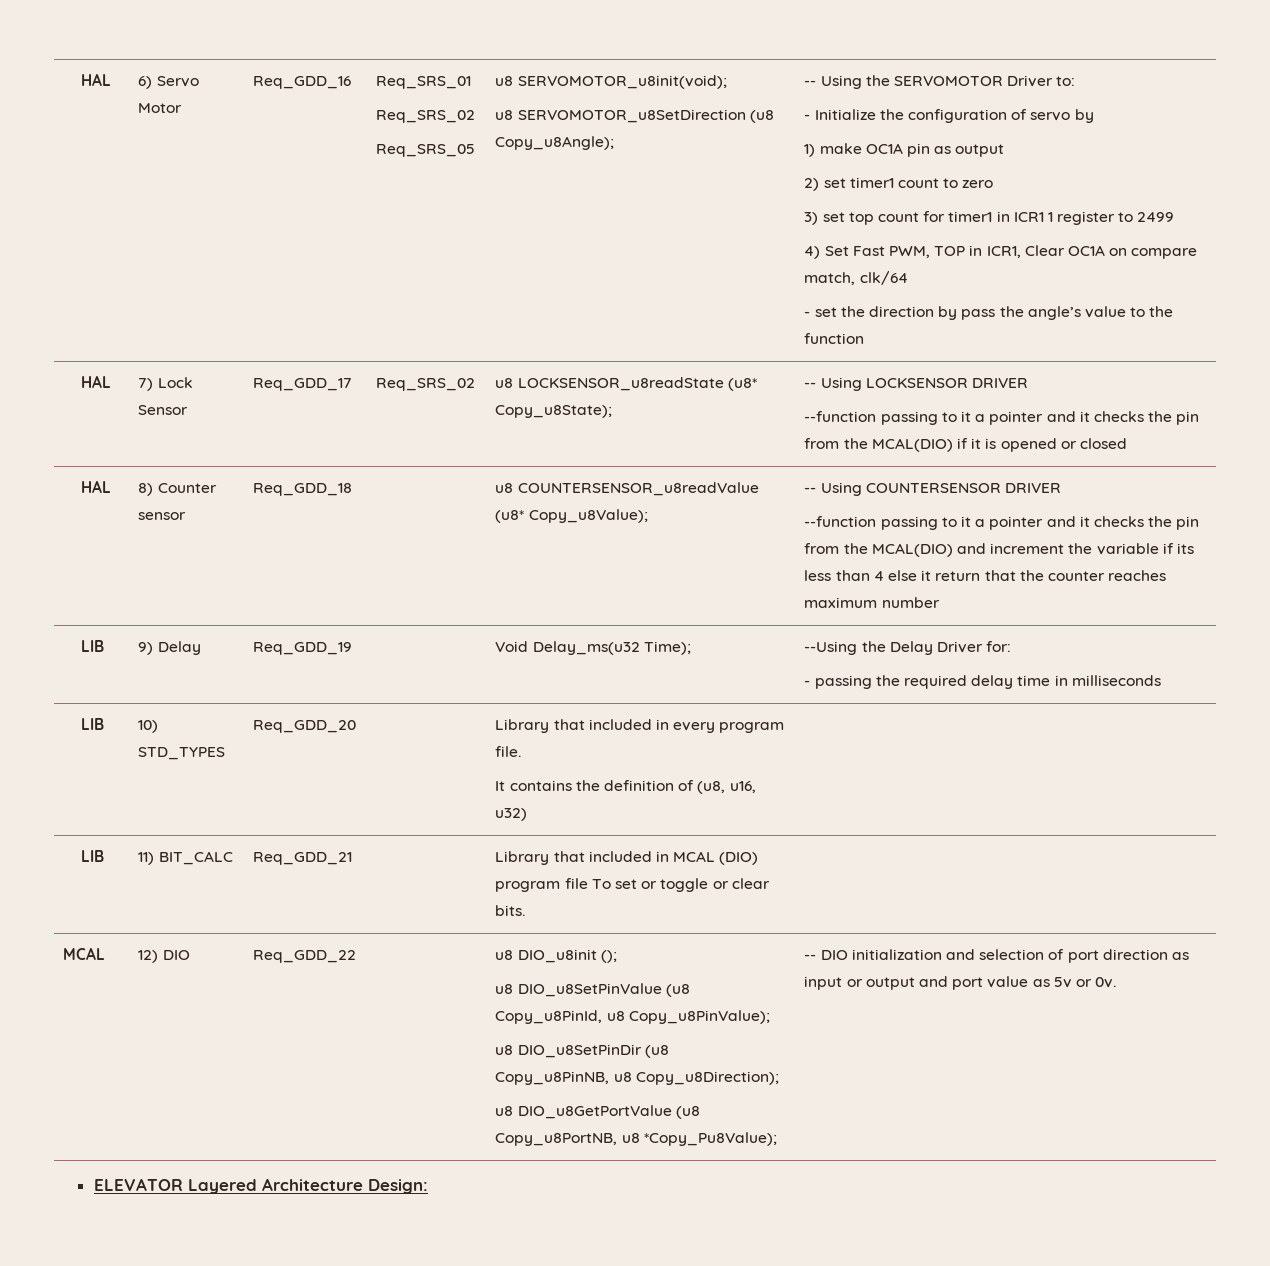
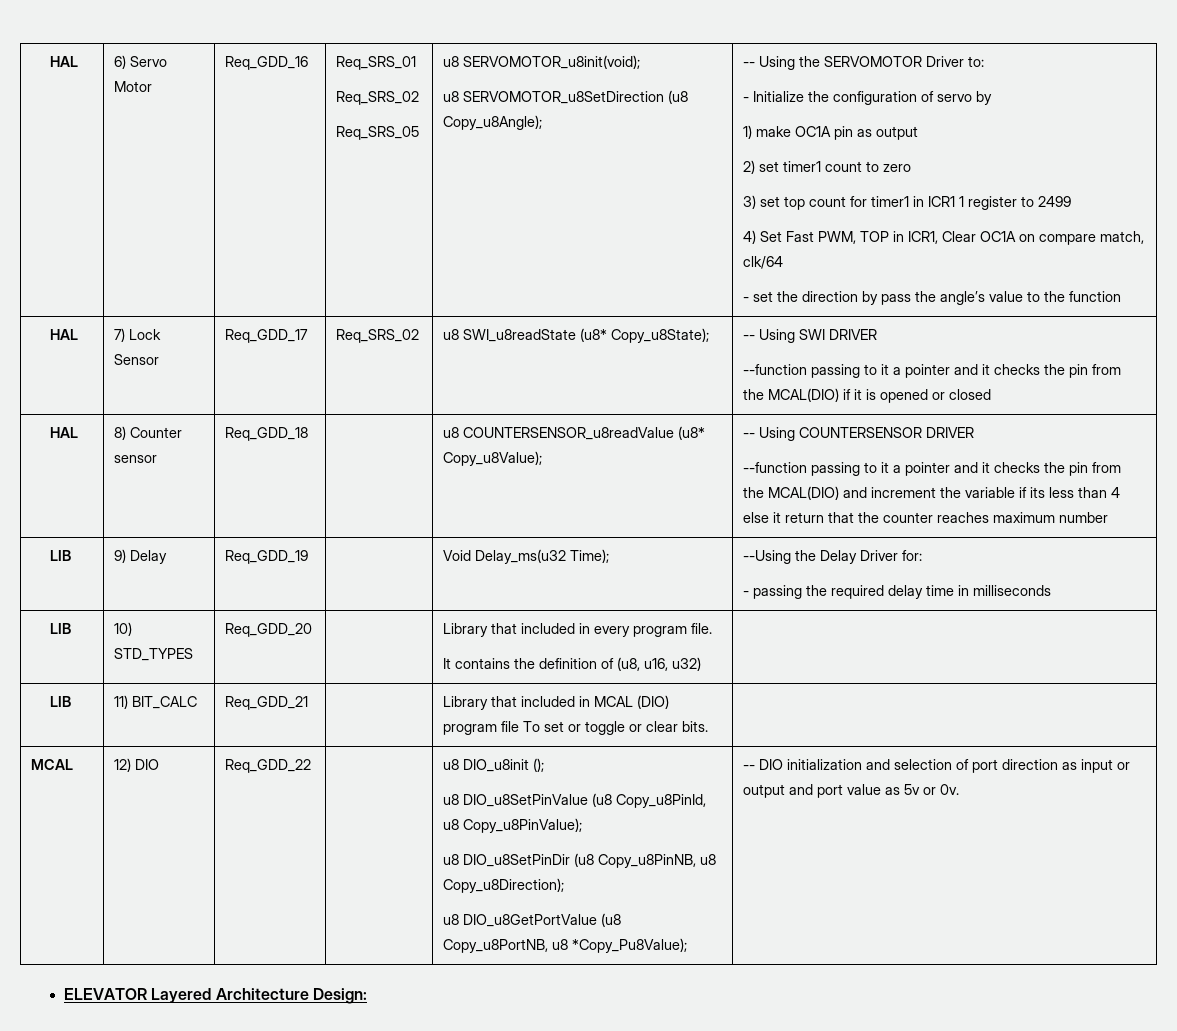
- HAL | 7) Lock Sensor | Req_GDD_17 | Req_SRS_02 | u8 LOCKSENSOR_u8readState (u8* Copy_u8State); | -- Using LOCKSENSOR DRIVER
+ HAL | 7) Lock Sensor | Req_GDD_17 | Req_SRS_02 | u8 SWI_u8readState (u8* Copy_u8State); | -- Using SWI DRIVER

